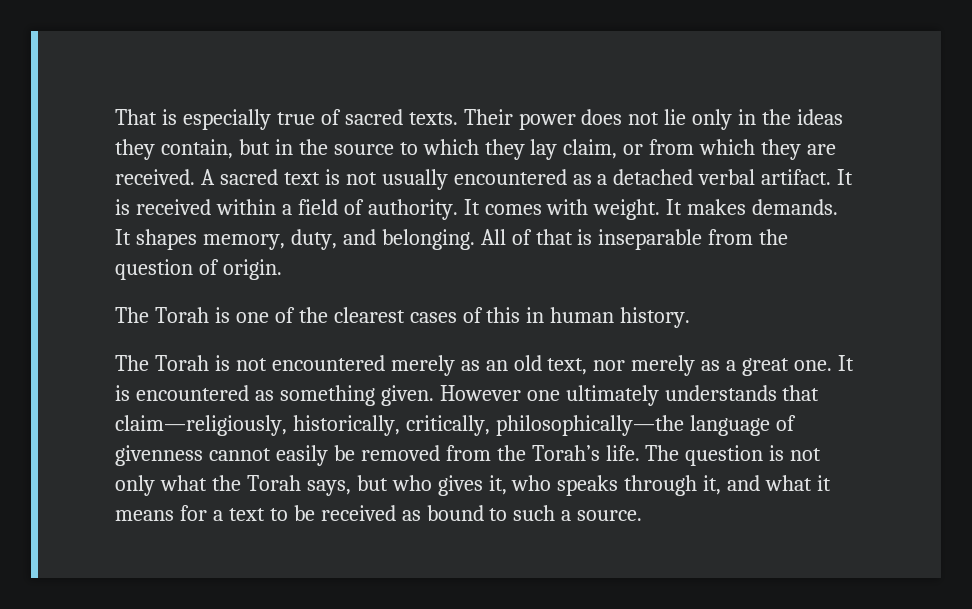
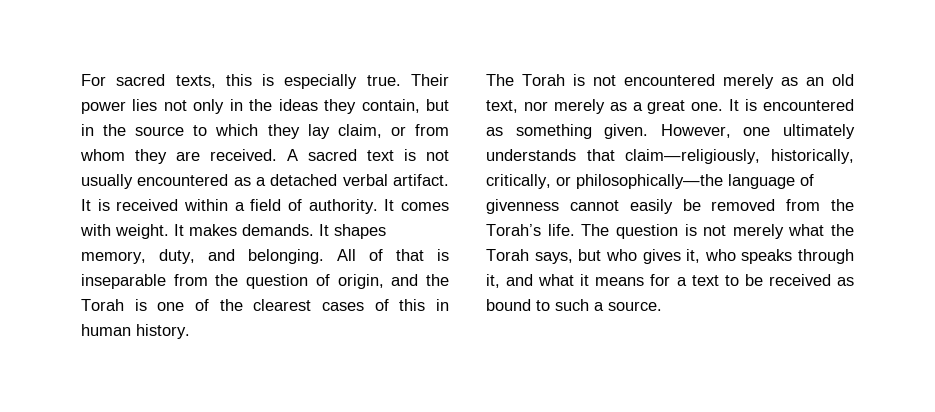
- That is especially true of sacred texts. Their power does not lie only in the ideas they contain, but in the source to which they lay claim, or from which they are received.
+ For sacred texts, this is especially true. Their power lies not only in the ideas they contain, but in the source to which they lay claim, or from whom they are received.
- All of that is inseparable from the question of origin.
- The Torah is one of the clearest cases of this in human history.
+ All of that is inseparable from the question of origin, and the Torah is one of the clearest cases of this in human history.
- However one ultimately understands that claim—religiously, historically, critically, philosophically—the language of givenness cannot easily be removed from the Torah’s life.
+ However, one ultimately understands that claim—religiously, historically, critically, or philosophically—the language of givenness cannot easily be removed from the Torah’s life.
- The question is not only what the Torah says, but who gives it, who speaks through it, and what it means for a text to be received as bound to such a source.
+ The question is not merely what the Torah says, but who gives it, who speaks through it, and what it means for a text to be received as bound to such a source.

